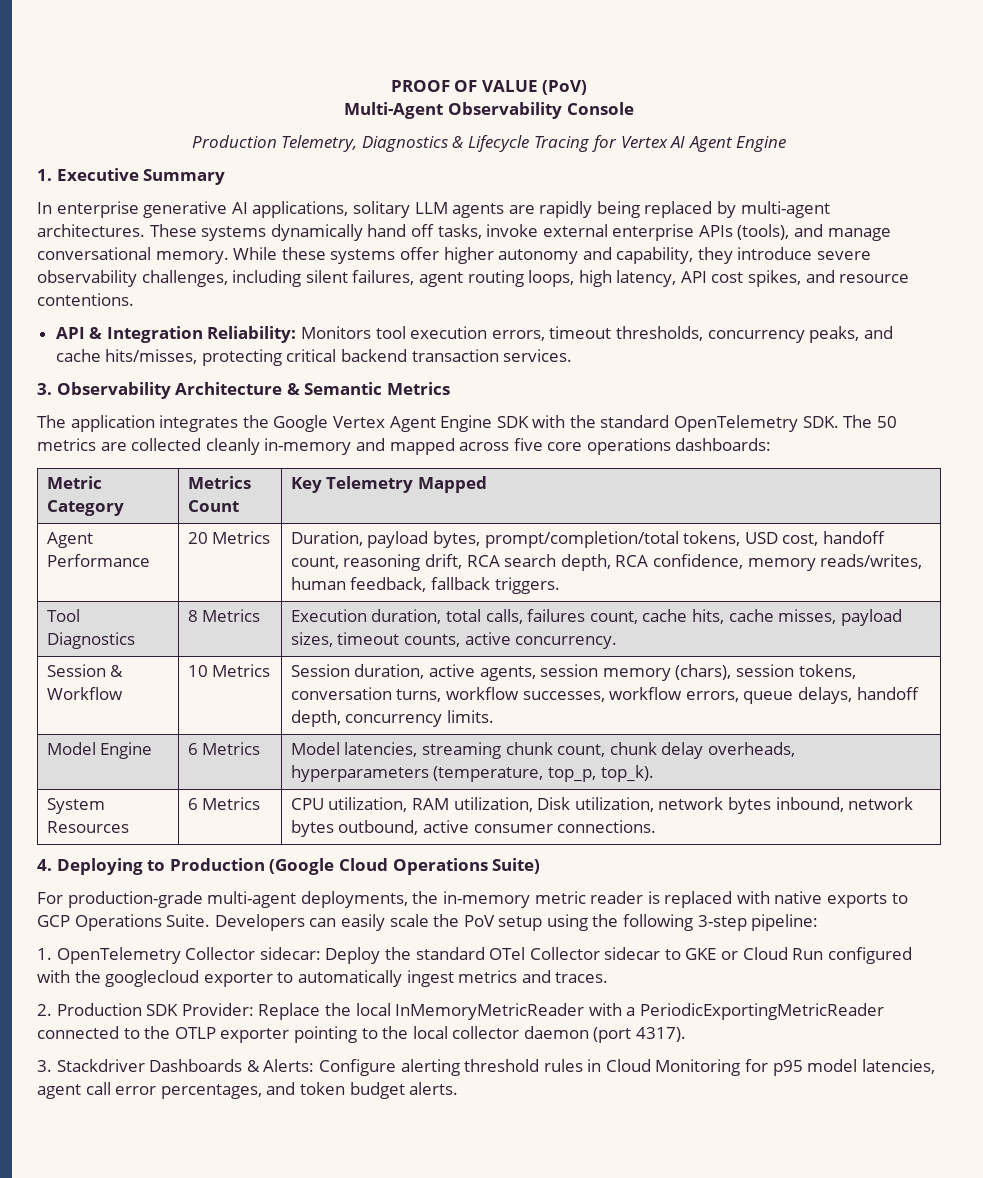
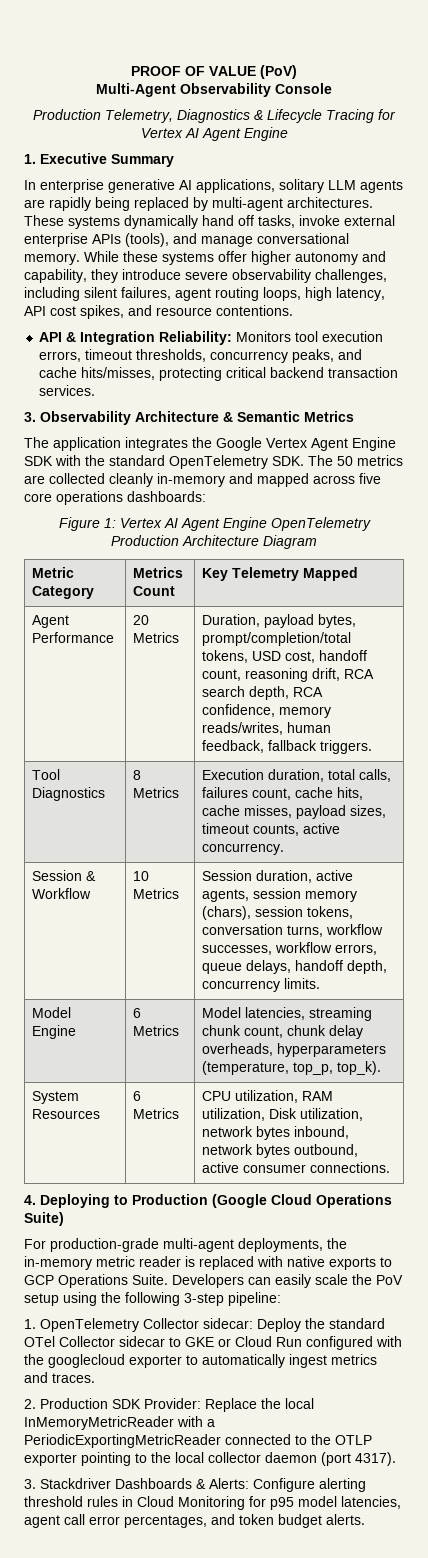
+ Figure 1: Vertex AI Agent Engine OpenTelemetry Production Architecture Diagram

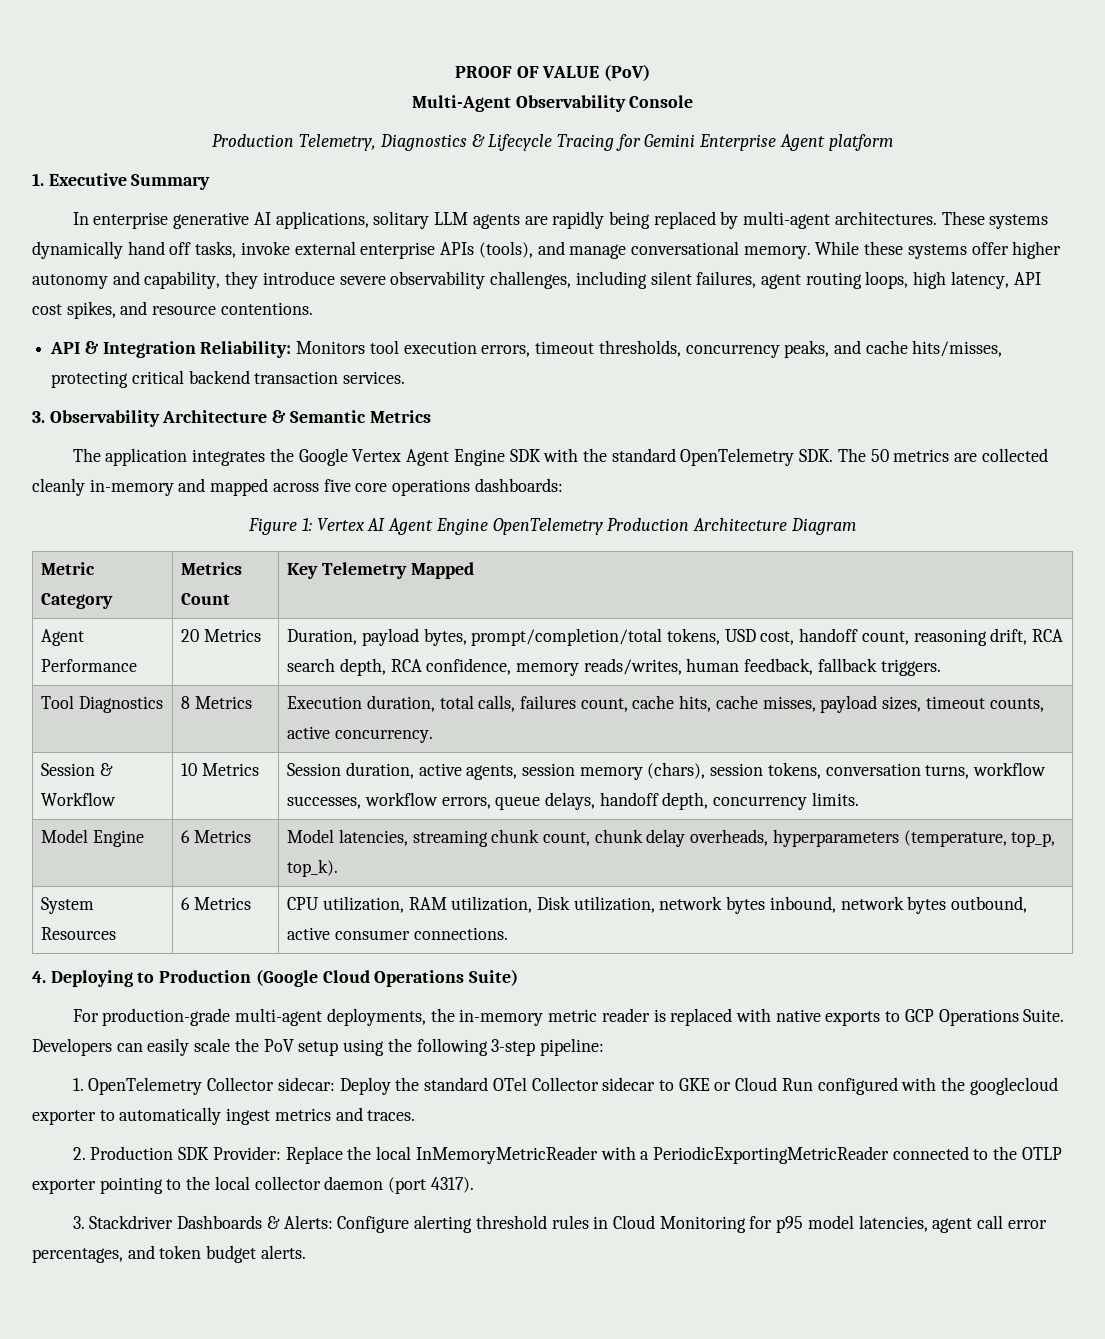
- Production Telemetry, Diagnostics & Lifecycle Tracing for Vertex AI Agent Engine
+ Production Telemetry, Diagnostics & Lifecycle Tracing for Gemini Enterprise Agent platform

